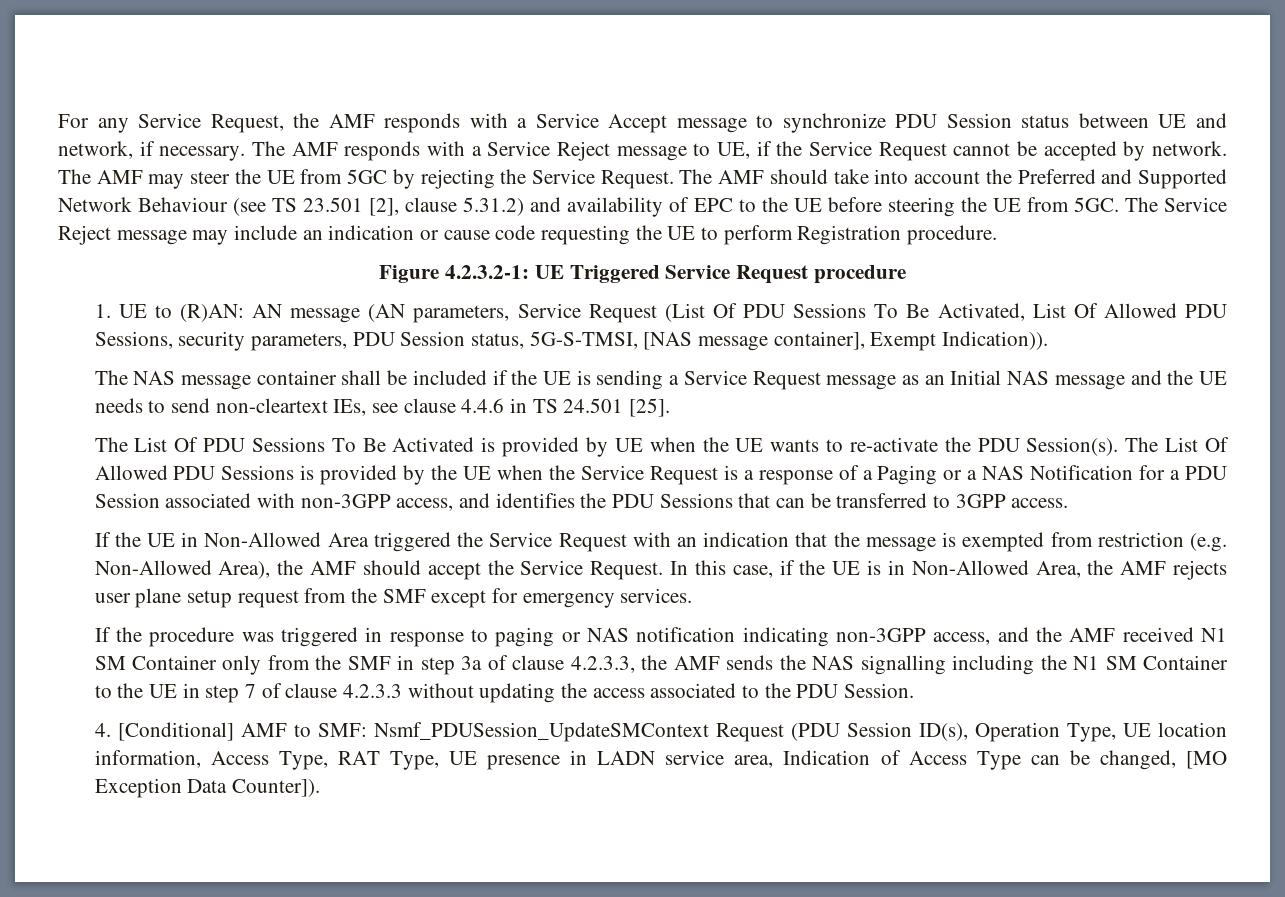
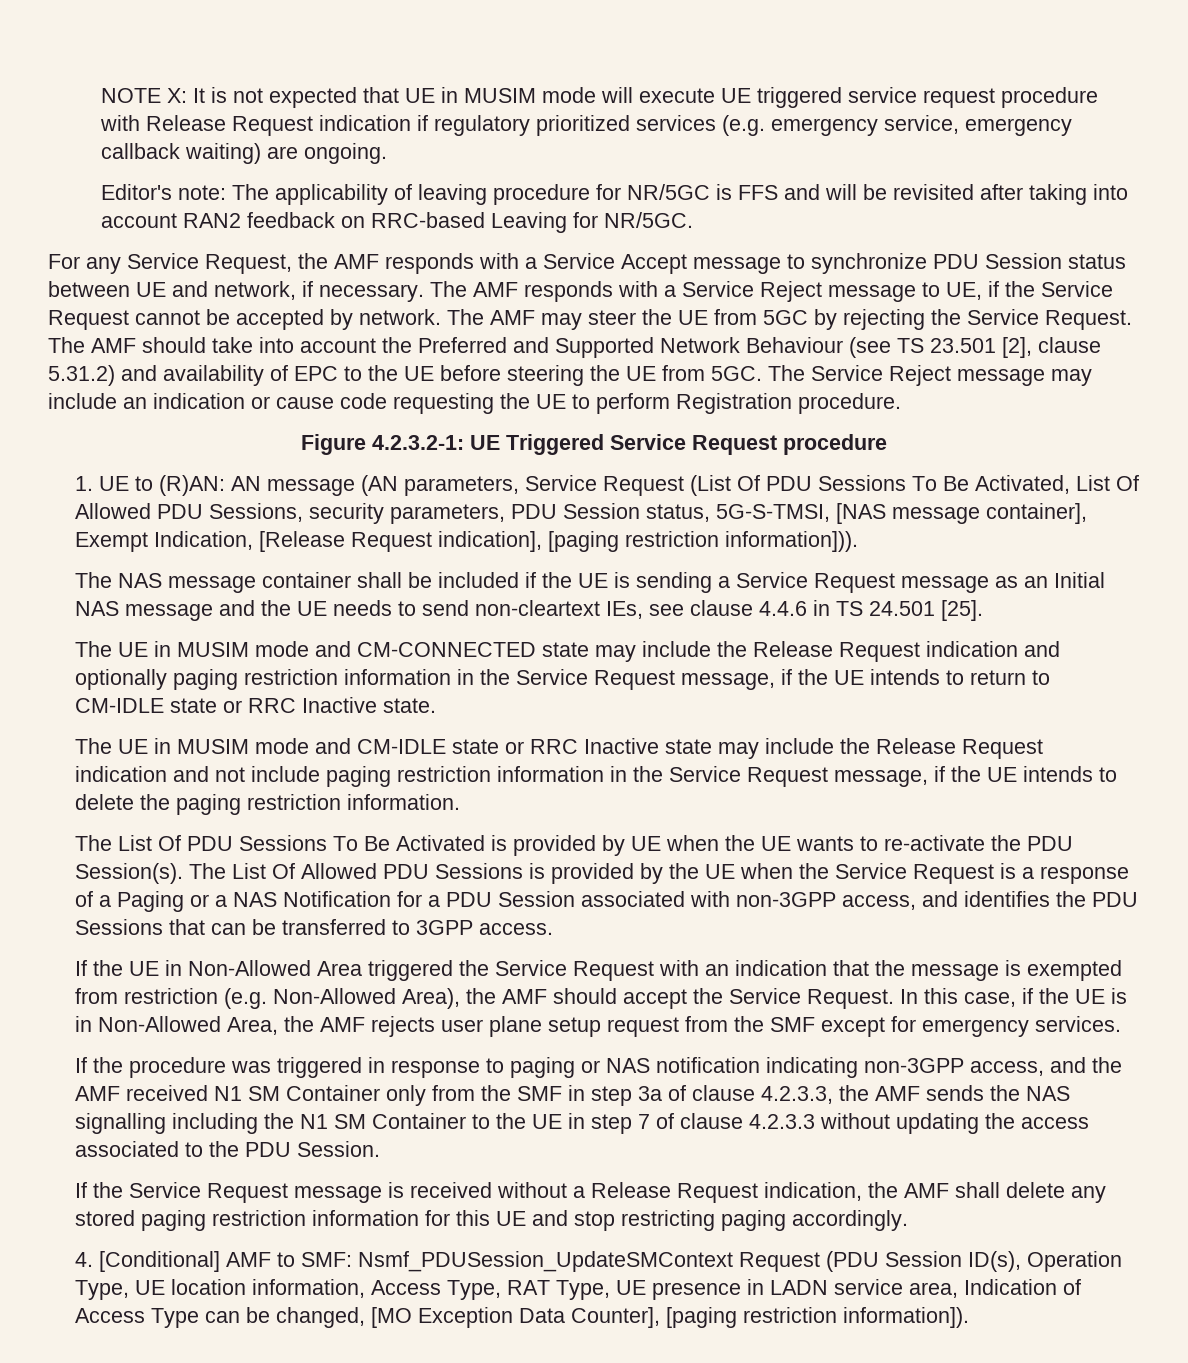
+ NOTE X: It is not expected that UE in MUSIM mode will execute UE triggered service request procedure with Release Request indication if regulatory prioritized services (e.g. emergency service, emergency callback waiting) are ongoing.
+ Editor's note: The applicability of leaving procedure for NR/5GC is FFS and will be revisited after taking into account RAN2 feedback on RRC-based Leaving for NR/5GC.
- 1. UE to (R)AN: AN message (AN parameters, Service Request (List Of PDU Sessions To Be Activated, List Of Allowed PDU Sessions, security parameters, PDU Session status, 5G-S-TMSI, [NAS message container], Exempt Indication)).
+ 1. UE to (R)AN: AN message (AN parameters, Service Request (List Of PDU Sessions To Be Activated, List Of Allowed PDU Sessions, security parameters, PDU Session status, 5G-S-TMSI, [NAS message container], Exempt Indication, [Release Request indication], [paging restriction information])).
+ The UE in MUSIM mode and CM-CONNECTED state may include the Release Request indication and optionally paging restriction information in the Service Request message, if the UE intends to return to CM-IDLE state or RRC Inactive state.
+ The UE in MUSIM mode and CM-IDLE state or RRC Inactive state may include the Release Request indication and not include paging restriction information in the Service Request message, if the UE intends to delete the paging restriction information.
+ If the Service Request message is received without a Release Request indication, the AMF shall delete any stored paging restriction information for this UE and stop restricting paging accordingly.
- 4. [Conditional] AMF to SMF: Nsmf_PDUSession_UpdateSMContext Request (PDU Session ID(s), Operation Type, UE location information, Access Type, RAT Type, UE presence in LADN service area, Indication of Access Type can be changed, [MO Exception Data Counter]).
+ 4. [Conditional] AMF to SMF: Nsmf_PDUSession_UpdateSMContext Request (PDU Session ID(s), Operation Type, UE location information, Access Type, RAT Type, UE presence in LADN service area, Indication of Access Type can be changed, [MO Exception Data Counter], [paging restriction information]).

